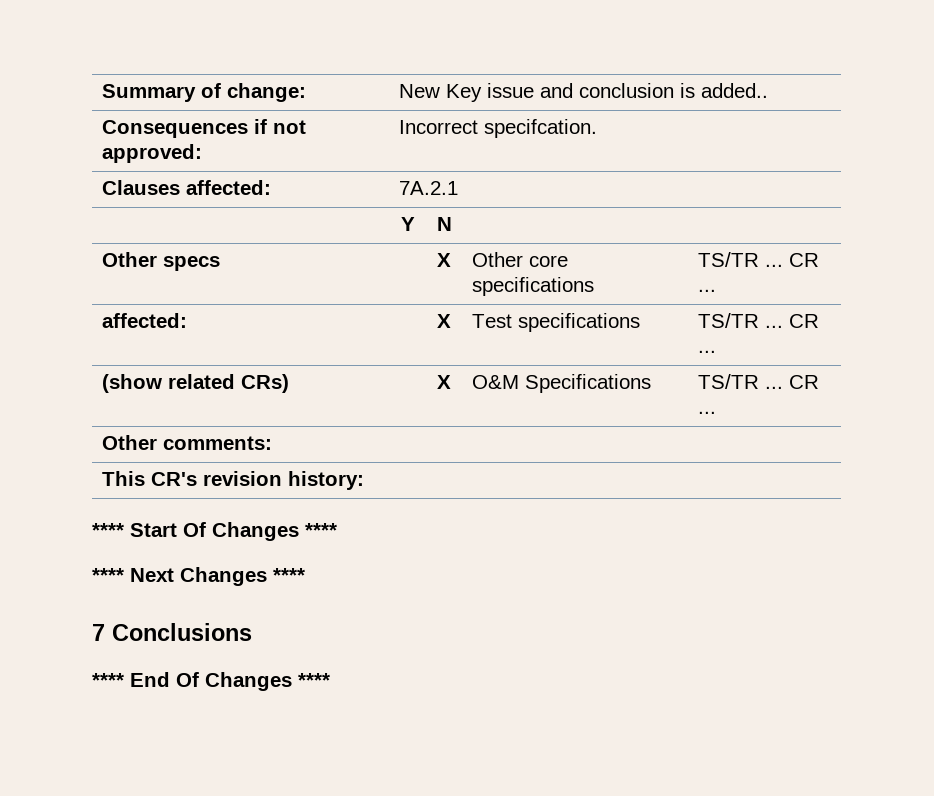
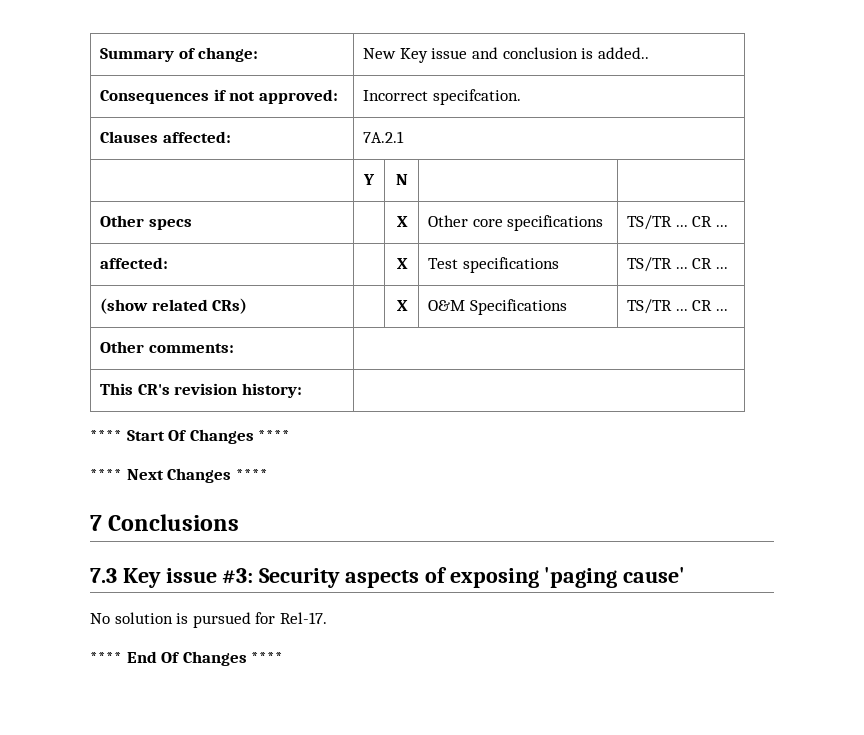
+ 7.3 Key issue #3: Security aspects of exposing 'paging cause'
+ No solution is pursued for Rel-17.

